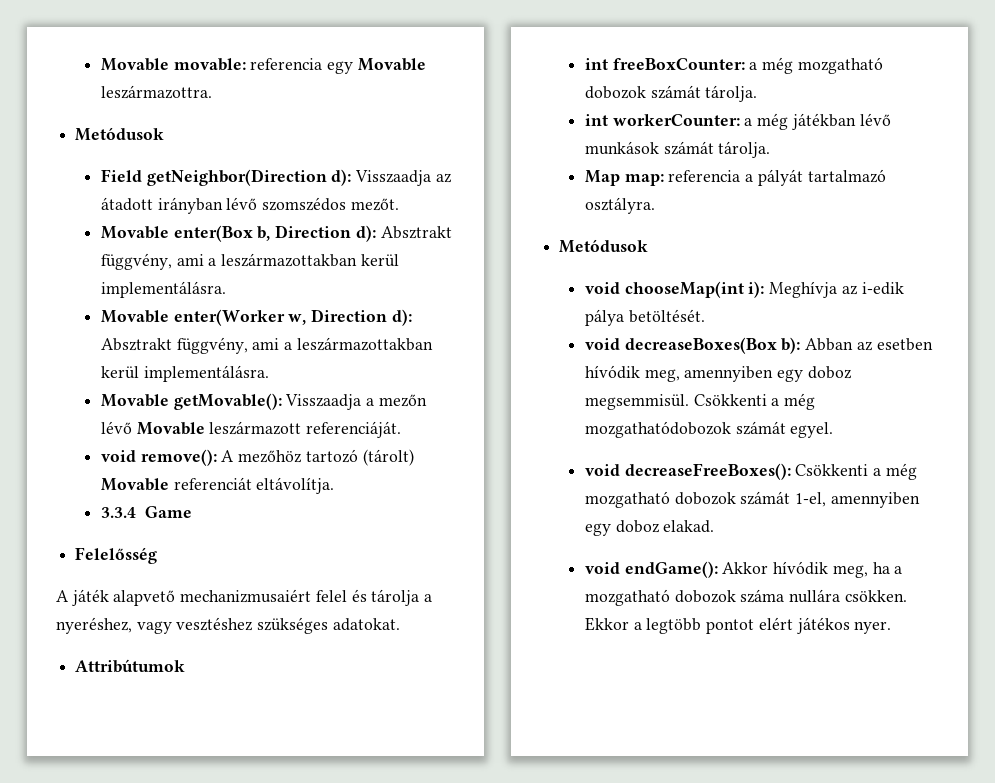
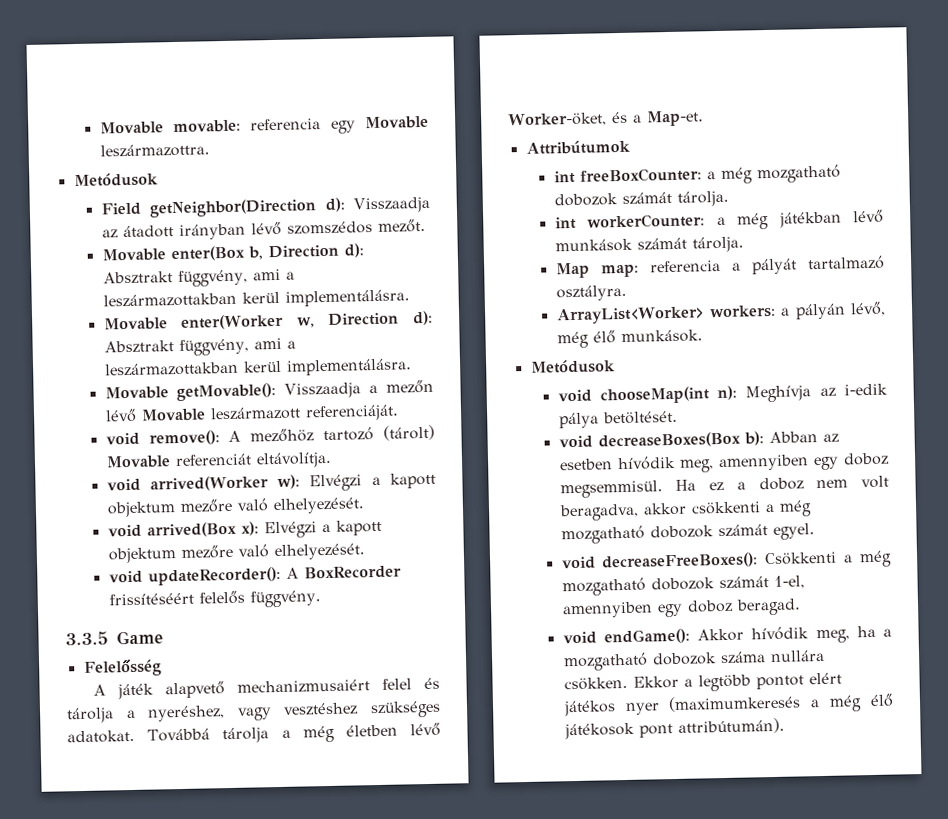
- 3.3.4 Game
+ void arrived(Worker w): Elvégzi a kapott objektum mezőre való elhelyezését.
+ void arrived(Box x): Elvégzi a kapott objektum mezőre való elhelyezését.
+ void updateRecorder(): A BoxRecorder frissítéséért felelős függvény.
+ 3.3.5 Game
+ Továbbá tárolja a még életben lévő Worker-öket, és a Map-et.
+ ArrayList<Worker> workers: a pályán lévő, még élő munkások.
- void chooseMap(int i): Meghívja az i-edik pálya betöltését.
+ void chooseMap(int n): Meghívja az i-edik pálya betöltését.
- Csökkenti a még mozgathatódobozok számát egyel.
+ Ha ez a doboz nem volt beragadva, akkor csökkenti a még mozgatható dobozok számát egyel.
- void decreaseFreeBoxes(): Csökkenti a még mozgatható dobozok számát 1-el, amennyiben egy doboz elakad.
+ void decreaseFreeBoxes(): Csökkenti a még mozgatható dobozok számát 1-el, amennyiben egy doboz beragad.
- Ekkor a legtöbb pontot elért játékos nyer.
+ Ekkor a legtöbb pontot elért játékos nyer (maximumkeresés a még élő játékosok pont attribútumán).

